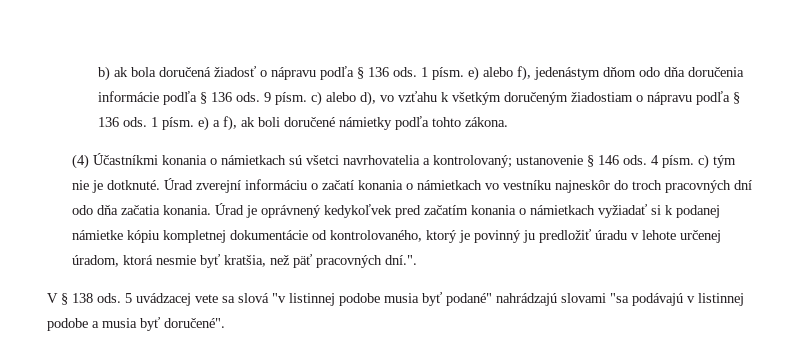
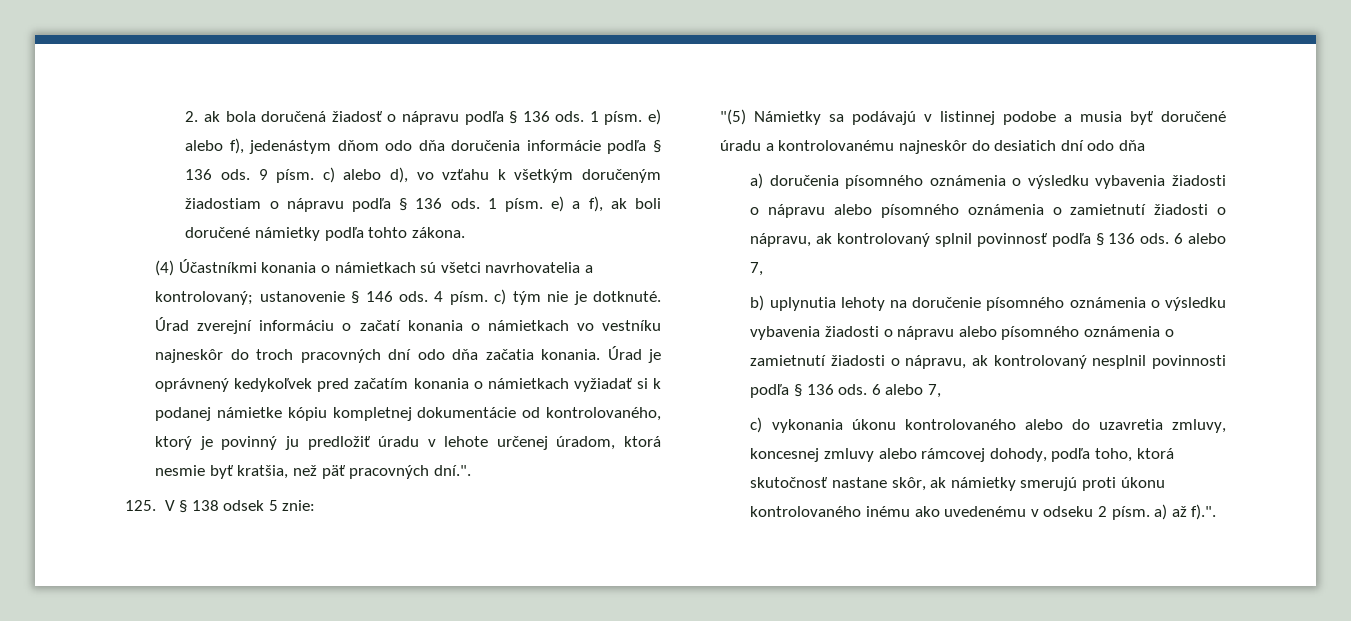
- b) ak bola doručená žiadosť o nápravu podľa § 136 ods.
+ 2. ak bola doručená žiadosť o nápravu podľa § 136 ods.
- V § 138 ods. 5 uvádzacej vete sa slová "v listinnej podobe musia byť podané" nahrádzajú slovami "sa podávajú v listinnej podobe a musia byť doručené".
+ 125. V § 138 odsek 5 znie:
+ "(5) Námietky sa podávajú v listinnej podobe a musia byť doručené úradu a kontrolovanému najneskôr do desiatich dní odo dňa
+ a) doručenia písomného oznámenia o výsledku vybavenia žiadosti o nápravu alebo písomného oznámenia o zamietnutí žiadosti o nápravu, ak kontrolovaný splnil povinnosť podľa § 136 ods. 6 alebo 7,
+ b) uplynutia lehoty na doručenie písomného oznámenia o výsledku vybavenia žiadosti o nápravu alebo písomného oznámenia o zamietnutí žiadosti o nápravu, ak kontrolovaný nesplnil povinnosti podľa § 136 ods. 6 alebo 7,
+ c) vykonania úkonu kontrolovaného alebo do uzavretia zmluvy, koncesnej zmluvy alebo rámcovej dohody, podľa toho, ktorá skutočnosť nastane skôr, ak námietky smerujú proti úkonu kontrolovaného inému ako uvedenému v odseku 2 písm. a) až f).".

